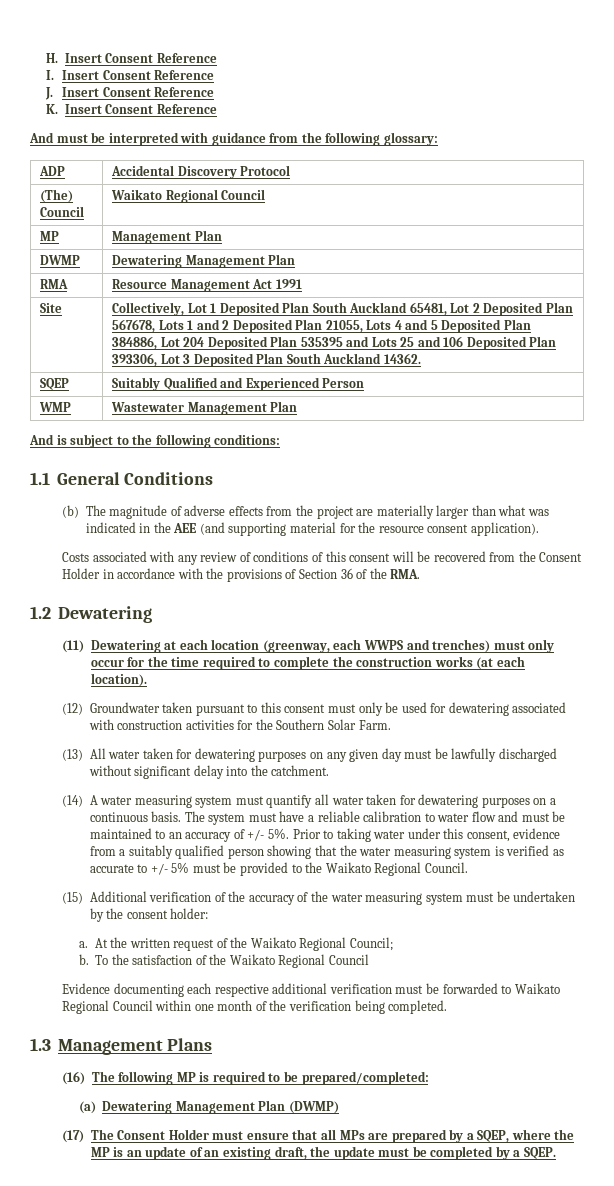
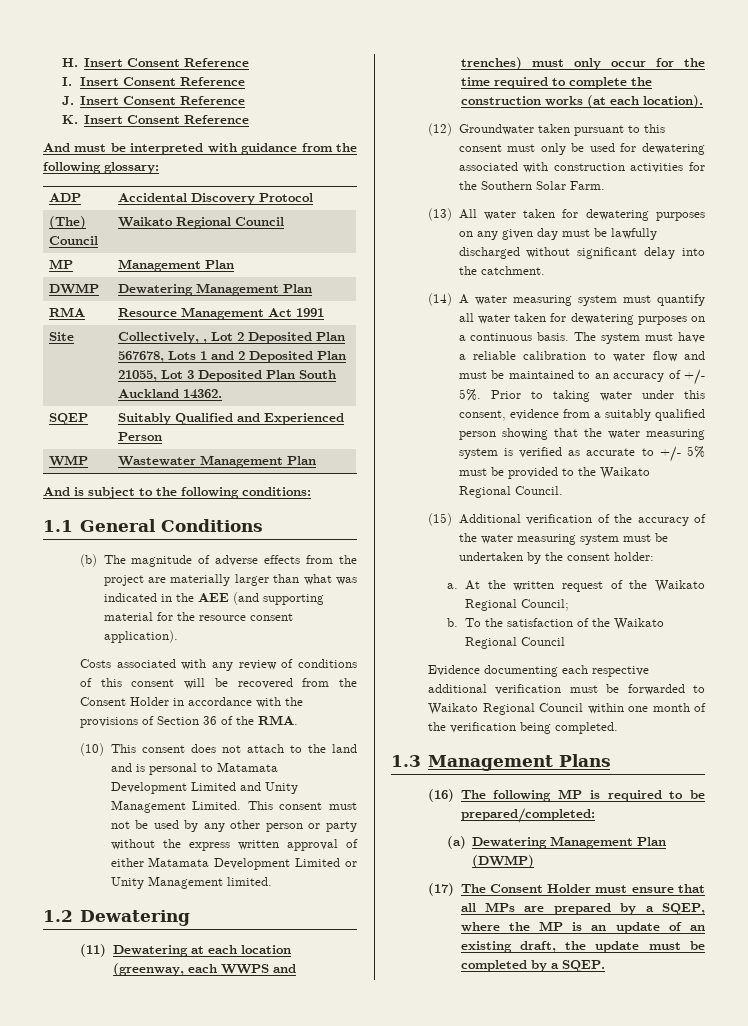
- Collectively, Lot 1 Deposited Plan South Auckland 65481, Lot 2 Deposited Plan 567678, Lots 1 and 2 Deposited Plan 21055, Lots 4 and 5 Deposited Plan 384886, Lot 204 Deposited Plan 535395 and Lots 25 and 106 Deposited Plan 393306, Lot 3 Deposited Plan South Auckland 14362.
+ Collectively, , Lot 2 Deposited Plan 567678, Lots 1 and 2 Deposited Plan 21055, Lot 3 Deposited Plan South Auckland 14362.
+ (10) This consent does not attach to the land and is personal to Matamata Development Limited and Unity Management Limited. This consent must not be used by any other person or party without the express written approval of either Matamata Development Limited or Unity Management limited.

